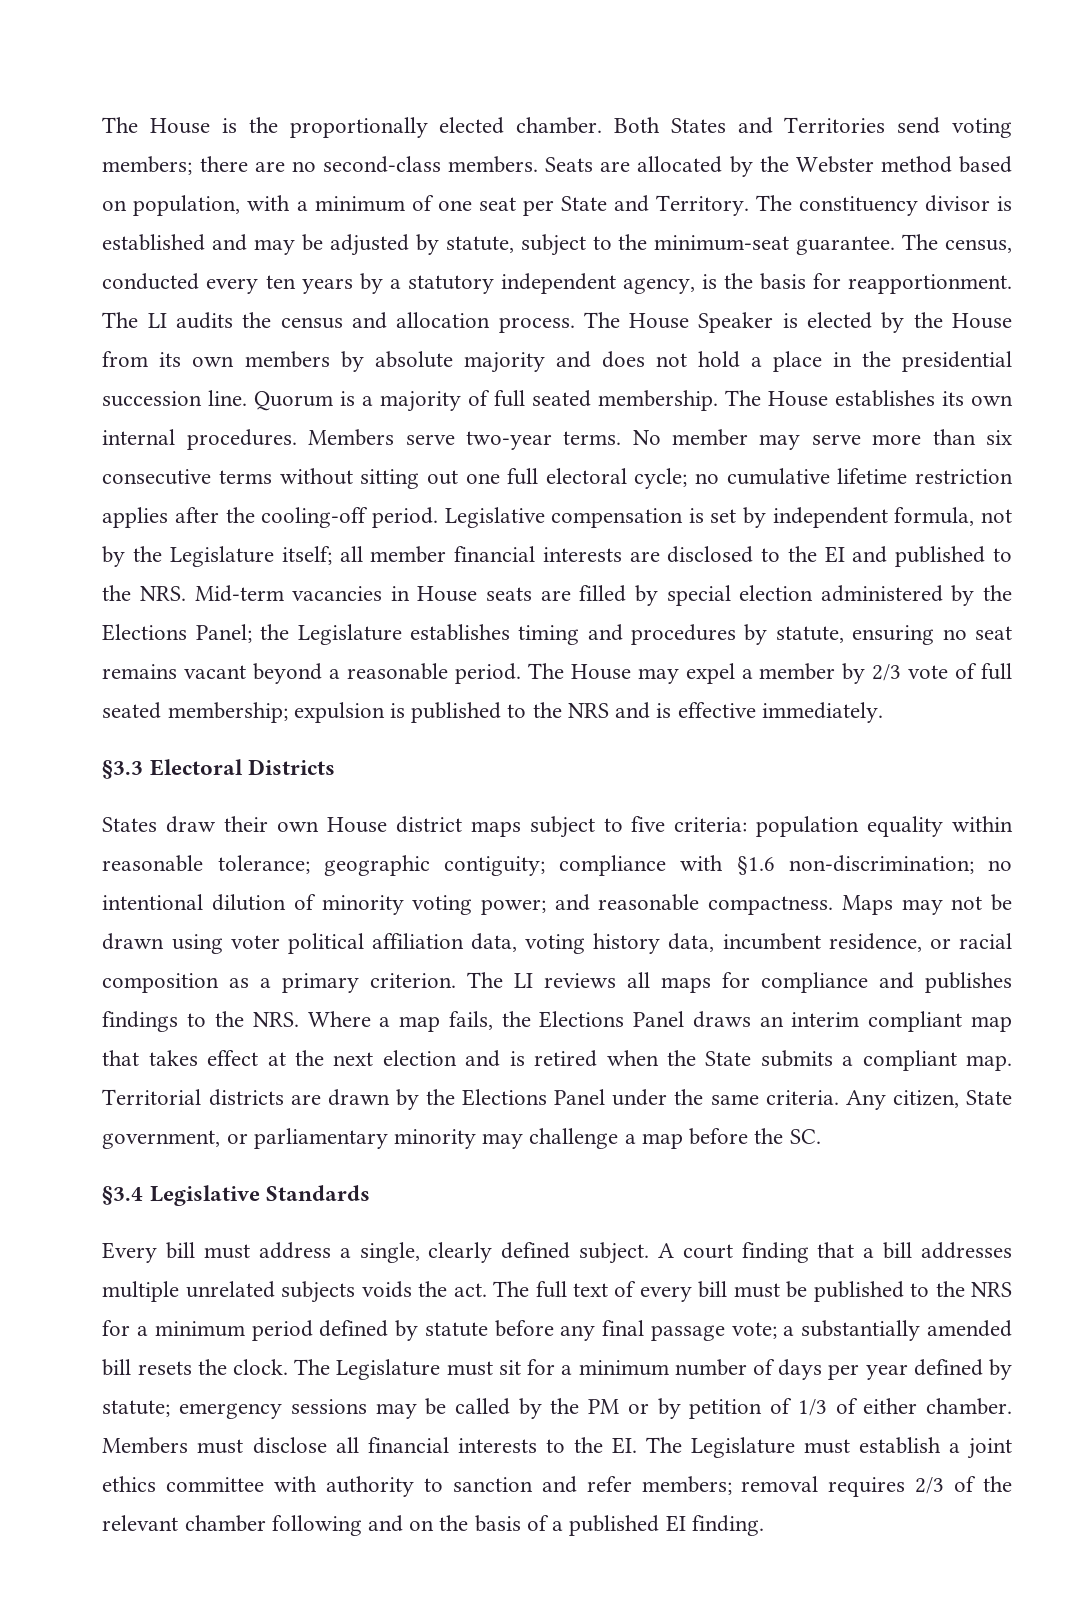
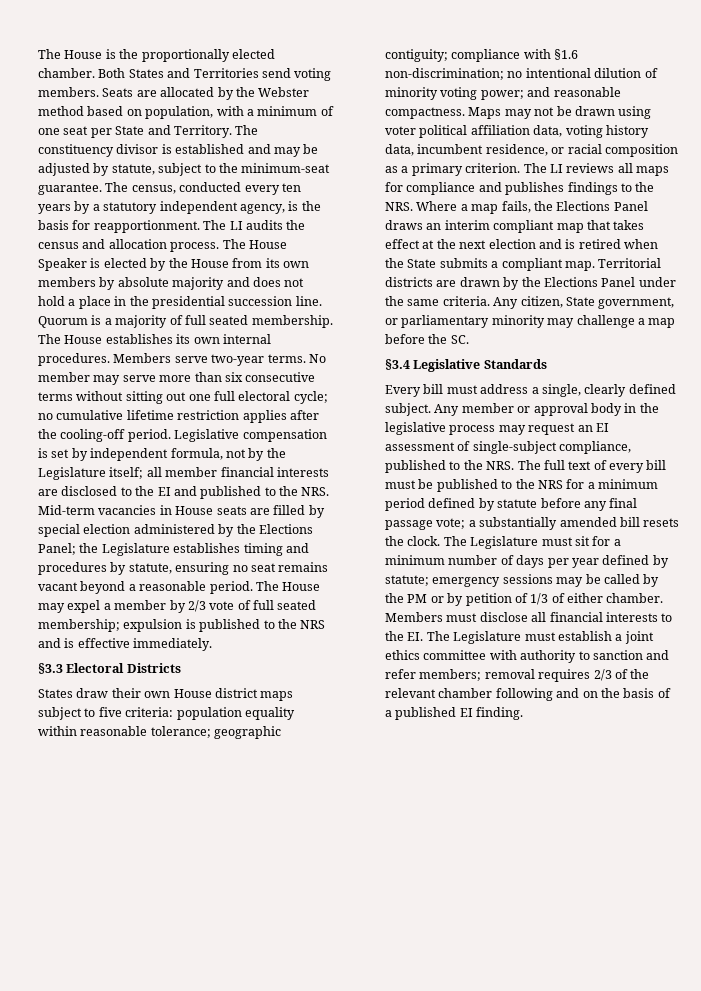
- Both States and Territories send voting members; there are no second-class members.
+ Both States and Territories send voting members.
- A court finding that a bill addresses multiple unrelated subjects voids the act. The full text of every bill must be published to the NRS for a minimum period defined by statute before any final passage vote; a substantially amended bill resets the clock.
+ Any member or approval body in the legislative process may request an EI assessment of single-subject compliance, published to the NRS. The full text of every bill must be published to the NRS for a minimum period defined by statute before any final passage vote; a substantially amended bill resets the clock.

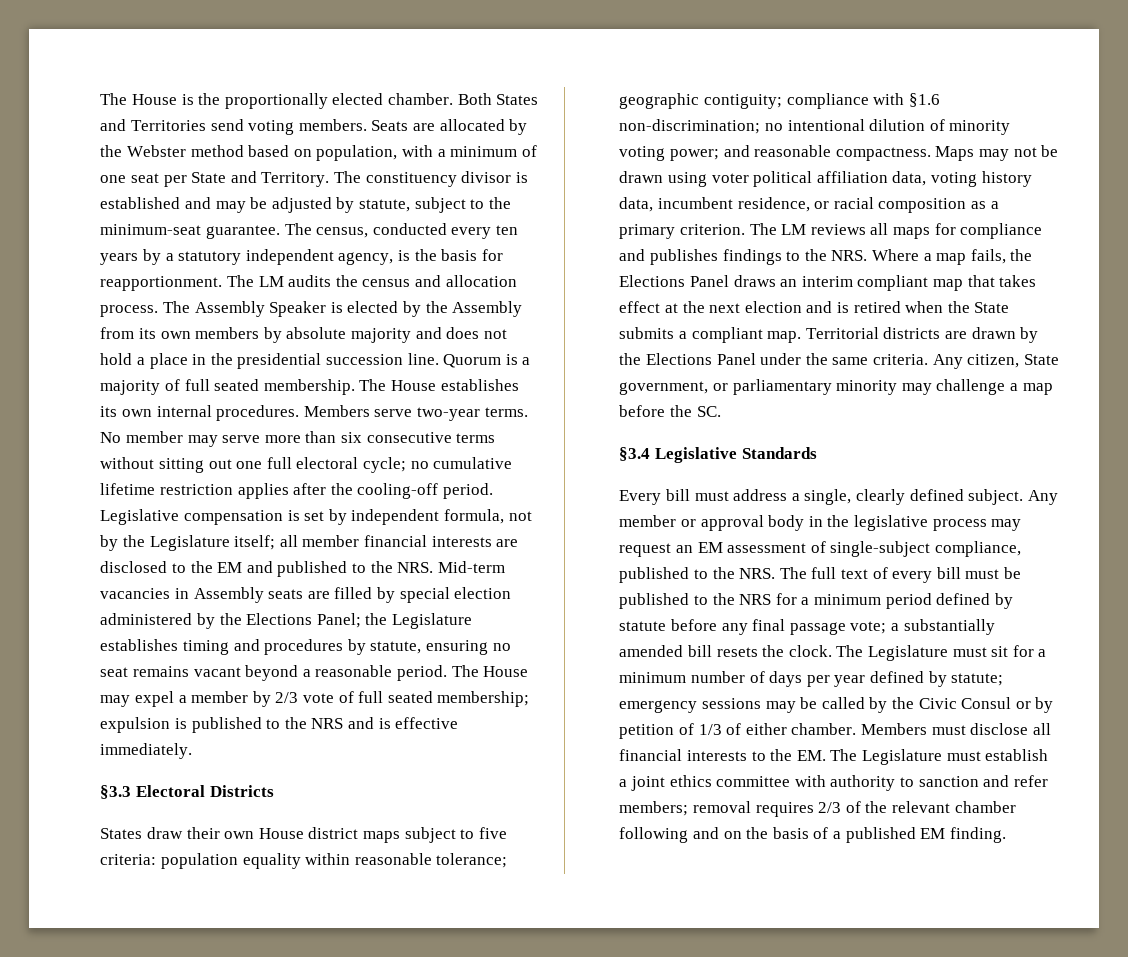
- The LI audits the census and allocation process.
+ The LM audits the census and allocation process.
- The House Speaker is elected by the House from its own members by absolute majority and does not hold a place in the presidential succession line.
+ The Assembly Speaker is elected by the Assembly from its own members by absolute majority and does not hold a place in the presidential succession line.
- Legislative compensation is set by independent formula, not by the Legislature itself; all member financial interests are disclosed to the EI and published to the NRS. Mid-term vacancies in House seats are filled by special election administered by the Elections Panel; the Legislature establishes timing and procedures by statute, ensuring no seat remains vacant beyond a reasonable period.
+ Legislative compensation is set by independent formula, not by the Legislature itself; all member financial interests are disclosed to the EM and published to the NRS. Mid-term vacancies in Assembly seats are filled by special election administered by the Elections Panel; the Legislature establishes timing and procedures by statute, ensuring no seat remains vacant beyond a reasonable period.
- The LI reviews all maps for compliance and publishes findings to the NRS. Where a map fails, the Elections Panel draws an interim compliant map that takes effect at the next election and is retired when the State submits a compliant map.
+ The LM reviews all maps for compliance and publishes findings to the NRS. Where a map fails, the Elections Panel draws an interim compliant map that takes effect at the next election and is retired when the State submits a compliant map.
- Any member or approval body in the legislative process may request an EI assessment of single-subject compliance, published to the NRS. The full text of every bill must be published to the NRS for a minimum period defined by statute before any final passage vote; a substantially amended bill resets the clock.
+ Any member or approval body in the legislative process may request an EM assessment of single-subject compliance, published to the NRS. The full text of every bill must be published to the NRS for a minimum period defined by statute before any final passage vote; a substantially amended bill resets the clock.
- The Legislature must sit for a minimum number of days per year defined by statute; emergency sessions may be called by the PM or by petition of 1/3 of either chamber.
+ The Legislature must sit for a minimum number of days per year defined by statute; emergency sessions may be called by the Civic Consul or by petition of 1/3 of either chamber.
- Members must disclose all financial interests to the EI. The Legislature must establish a joint ethics committee with authority to sanction and refer members; removal requires 2/3 of the relevant chamber following and on the basis of a published EI finding.
+ Members must disclose all financial interests to the EM. The Legislature must establish a joint ethics committee with authority to sanction and refer members; removal requires 2/3 of the relevant chamber following and on the basis of a published EM finding.

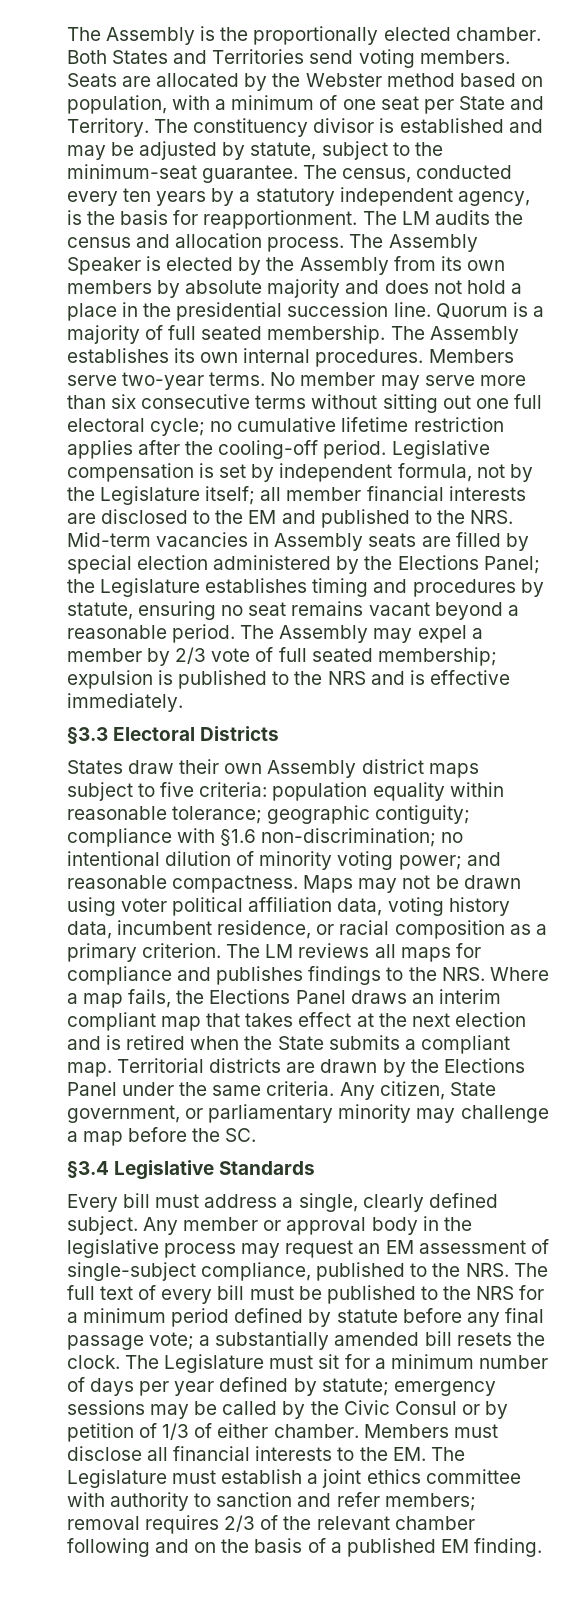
- The House is the proportionally elected chamber.
+ The Assembly is the proportionally elected chamber.
- The House establishes its own internal procedures.
+ The Assembly establishes its own internal procedures.
- The House may expel a member by 2/3 vote of full seated membership; expulsion is published to the NRS and is effective immediately.
+ The Assembly may expel a member by 2/3 vote of full seated membership; expulsion is published to the NRS and is effective immediately.
- States draw their own House district maps subject to five criteria: population equality within reasonable tolerance; geographic contiguity; compliance with §1.6 non-discrimination; no intentional dilution of minority voting power; and reasonable compactness.
+ States draw their own Assembly district maps subject to five criteria: population equality within reasonable tolerance; geographic contiguity; compliance with §1.6 non-discrimination; no intentional dilution of minority voting power; and reasonable compactness.

